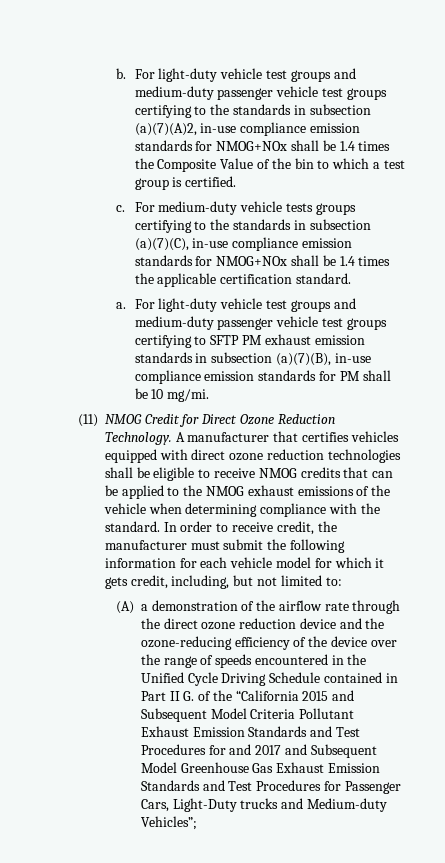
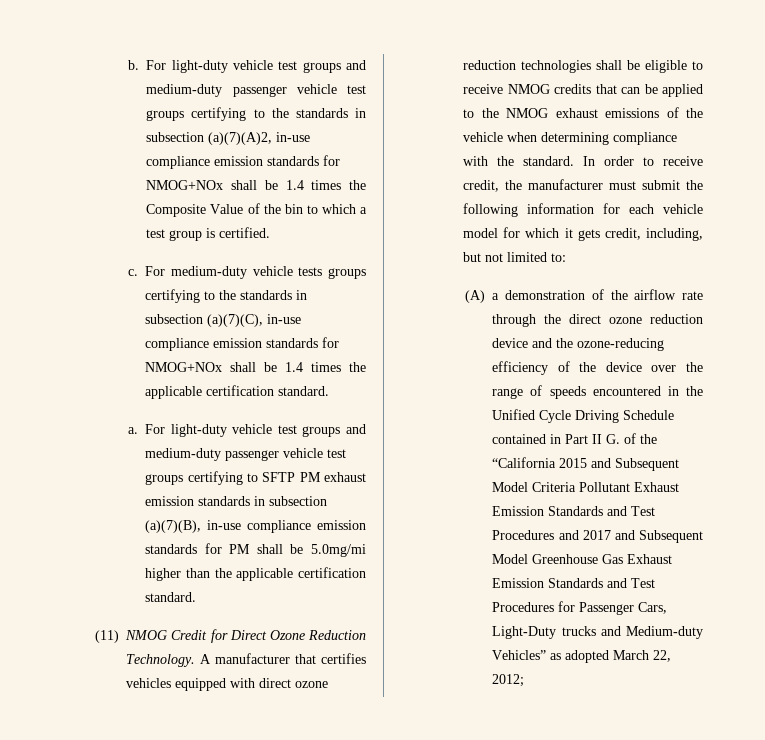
- For light-duty vehicle test groups and medium-duty passenger vehicle test groups certifying to SFTP PM exhaust emission standards in subsection (a)(7)(B), in-use compliance emission standards for PM shall be 10 mg/mi.
+ For light-duty vehicle test groups and medium-duty passenger vehicle test groups certifying to SFTP PM exhaust emission standards in subsection (a)(7)(B), in-use compliance emission standards for PM shall be 5.0mg/mi higher than the applicable certification standard.
- (A) a demonstration of the airflow rate through the direct ozone reduction device and the ozone-reducing efficiency of the device over the range of speeds encountered in the Unified Cycle Driving Schedule contained in Part II G. of the “California 2015 and Subsequent Model Criteria Pollutant Exhaust Emission Standards and Test Procedures for and 2017 and Subsequent Model Greenhouse Gas Exhaust Emission Standards and Test Procedures for Passenger Cars, Light-Duty trucks and Medium-duty Vehicles”;
+ (A) a demonstration of the airflow rate through the direct ozone reduction device and the ozone-reducing efficiency of the device over the range of speeds encountered in the Unified Cycle Driving Schedule contained in Part II G. of the “California 2015 and Subsequent Model Criteria Pollutant Exhaust Emission Standards and Test Procedures and 2017 and Subsequent Model Greenhouse Gas Exhaust Emission Standards and Test Procedures for Passenger Cars, Light-Duty trucks and Medium-duty Vehicles” as adopted March 22, 2012;

